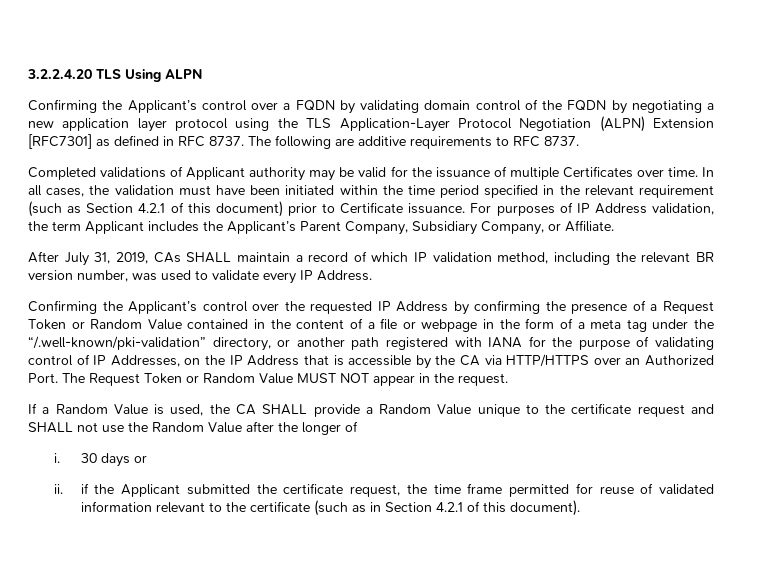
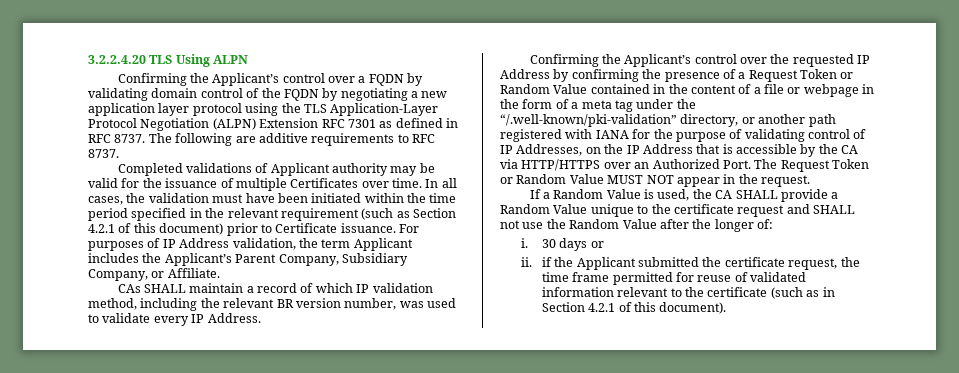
- Confirming the Applicant’s control over a FQDN by validating domain control of the FQDN by negotiating a new application layer protocol using the TLS Application-Layer Protocol Negotiation (ALPN) Extension [RFC7301] as defined in RFC 8737.
+ Confirming the Applicant’s control over a FQDN by validating domain control of the FQDN by negotiating a new application layer protocol using the TLS Application-Layer Protocol Negotiation (ALPN) Extension RFC 7301 as defined in RFC 8737.
- After July 31, 2019, CAs SHALL maintain a record of which IP validation method, including the relevant BR version number, was used to validate every IP Address.
+ CAs SHALL maintain a record of which IP validation method, including the relevant BR version number, was used to validate every IP Address.
- If a Random Value is used, the CA SHALL provide a Random Value unique to the certificate request and SHALL not use the Random Value after the longer of
+ If a Random Value is used, the CA SHALL provide a Random Value unique to the certificate request and SHALL not use the Random Value after the longer of:

